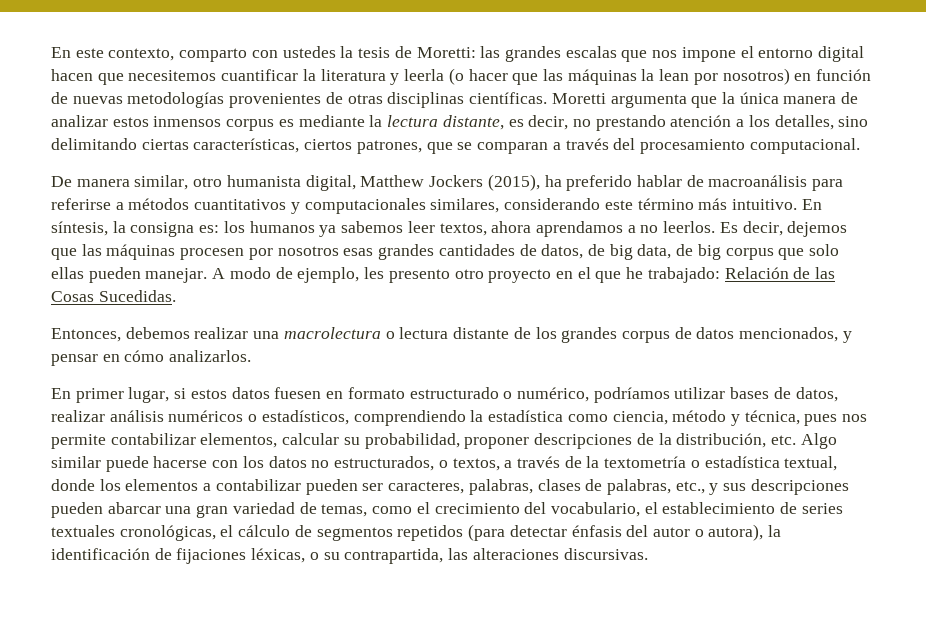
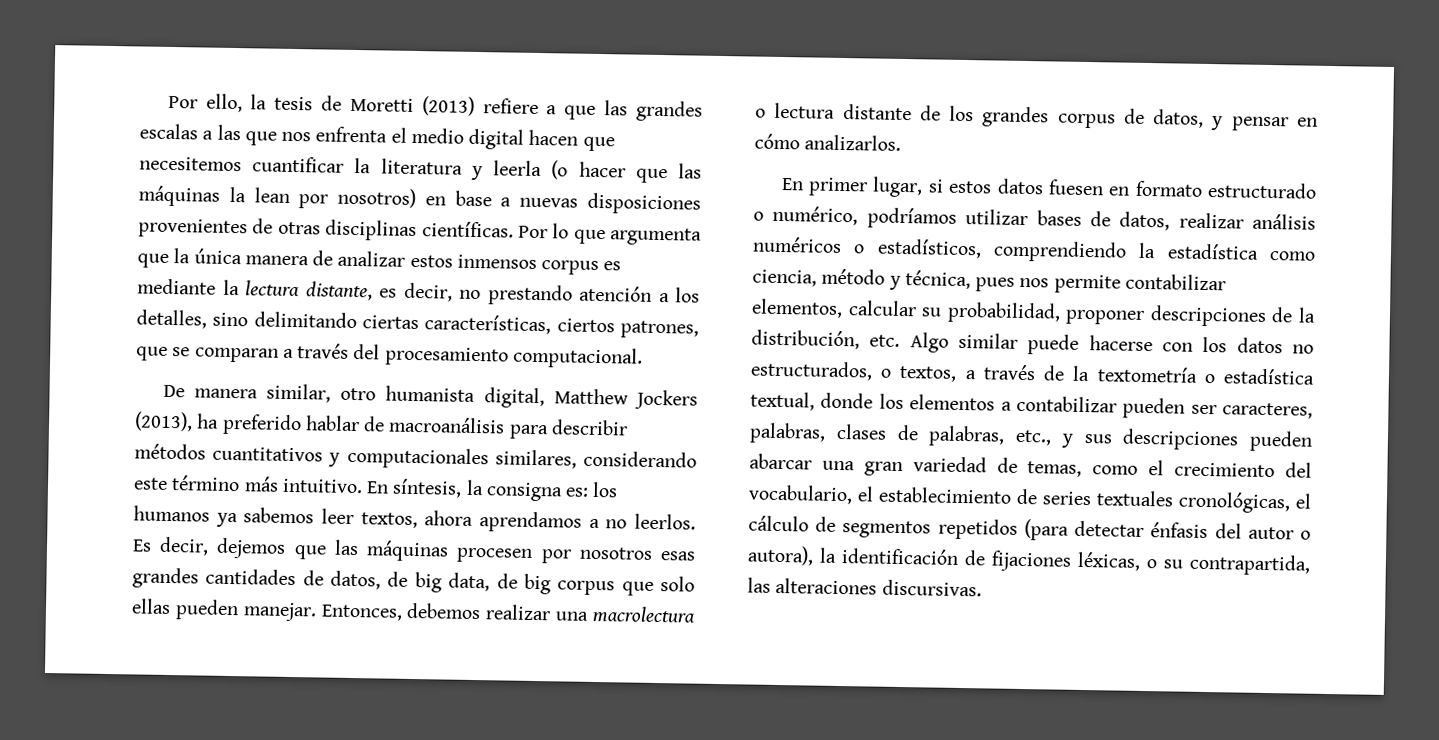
- En este contexto, comparto con ustedes la tesis de Moretti: las grandes escalas que nos impone el entorno digital hacen que necesitemos cuantificar la literatura y leerla (o hacer que las máquinas la lean por nosotros) en función de nuevas metodologías provenientes de otras disciplinas científicas.
+ Por ello, la tesis de Moretti (2013) refiere a que las grandes escalas a las que nos enfrenta el medio digital hacen que necesitemos cuantificar la literatura y leerla (o hacer que las máquinas la lean por nosotros) en base a nuevas disposiciones provenientes de otras disciplinas científicas.
- Moretti argumenta que la única manera de analizar estos inmensos corpus es mediante la lectura distante, es decir, no prestando atención a los detalles, sino delimitando ciertas características, ciertos patrones, que se comparan a través del procesamiento computacional.
+ Por lo que argumenta que la única manera de analizar estos inmensos corpus es mediante la lectura distante, es decir, no prestando atención a los detalles, sino delimitando ciertas características, ciertos patrones, que se comparan a través del procesamiento computacional.
- De manera similar, otro humanista digital, Matthew Jockers (2015), ha preferido hablar de macroanálisis para referirse a métodos cuantitativos y computacionales similares, considerando este término más intuitivo.
+ De manera similar, otro humanista digital, Matthew Jockers (2013), ha preferido hablar de macroanálisis para describir métodos cuantitativos y computacionales similares, considerando este término más intuitivo.
- Es decir, dejemos que las máquinas procesen por nosotros esas grandes cantidades de datos, de big data, de big corpus que solo ellas pueden manejar. A modo de ejemplo, les presento otro proyecto en el que he trabajado: Relación de las Cosas Sucedidas.
- Entonces, debemos realizar una macrolectura o lectura distante de los grandes corpus de datos mencionados, y pensar en cómo analizarlos.
+ Es decir, dejemos que las máquinas procesen por nosotros esas grandes cantidades de datos, de big data, de big corpus que solo ellas pueden manejar. Entonces, debemos realizar una macrolectura o lectura distante de los grandes corpus de datos, y pensar en cómo analizarlos.

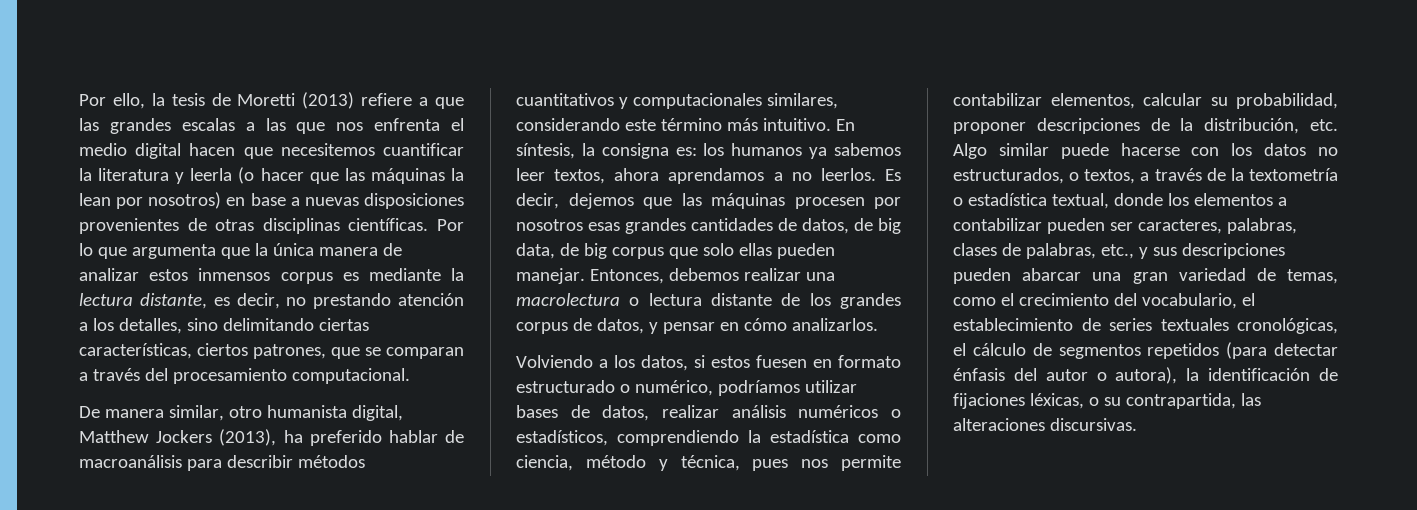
- En primer lugar, si estos datos fuesen en formato estructurado o numérico, podríamos utilizar bases de datos, realizar análisis numéricos o estadísticos, comprendiendo la estadística como ciencia, método y técnica, pues nos permite contabilizar elementos, calcular su probabilidad, proponer descripciones de la distribución, etc. Algo similar puede hacerse con los datos no estructurados, o textos, a través de la textometría o estadística textual, donde los elementos a contabilizar pueden ser caracteres, palabras, clases de palabras, etc., y sus descripciones pueden abarcar una gran variedad de temas, como el crecimiento del vocabulario, el establecimiento de series textuales cronológicas, el cálculo de segmentos repetidos (para detectar énfasis del autor o autora), la identificación de fijaciones léxicas, o su contrapartida, las alteraciones discursivas.
+ Volviendo a los datos, si estos fuesen en formato estructurado o numérico, podríamos utilizar bases de datos, realizar análisis numéricos o estadísticos, comprendiendo la estadística como ciencia, método y técnica, pues nos permite contabilizar elementos, calcular su probabilidad, proponer descripciones de la distribución, etc. Algo similar puede hacerse con los datos no estructurados, o textos, a través de la textometría o estadística textual, donde los elementos a contabilizar pueden ser caracteres, palabras, clases de palabras, etc., y sus descripciones pueden abarcar una gran variedad de temas, como el crecimiento del vocabulario, el establecimiento de series textuales cronológicas, el cálculo de segmentos repetidos (para detectar énfasis del autor o autora), la identificación de fijaciones léxicas, o su contrapartida, las alteraciones discursivas.

